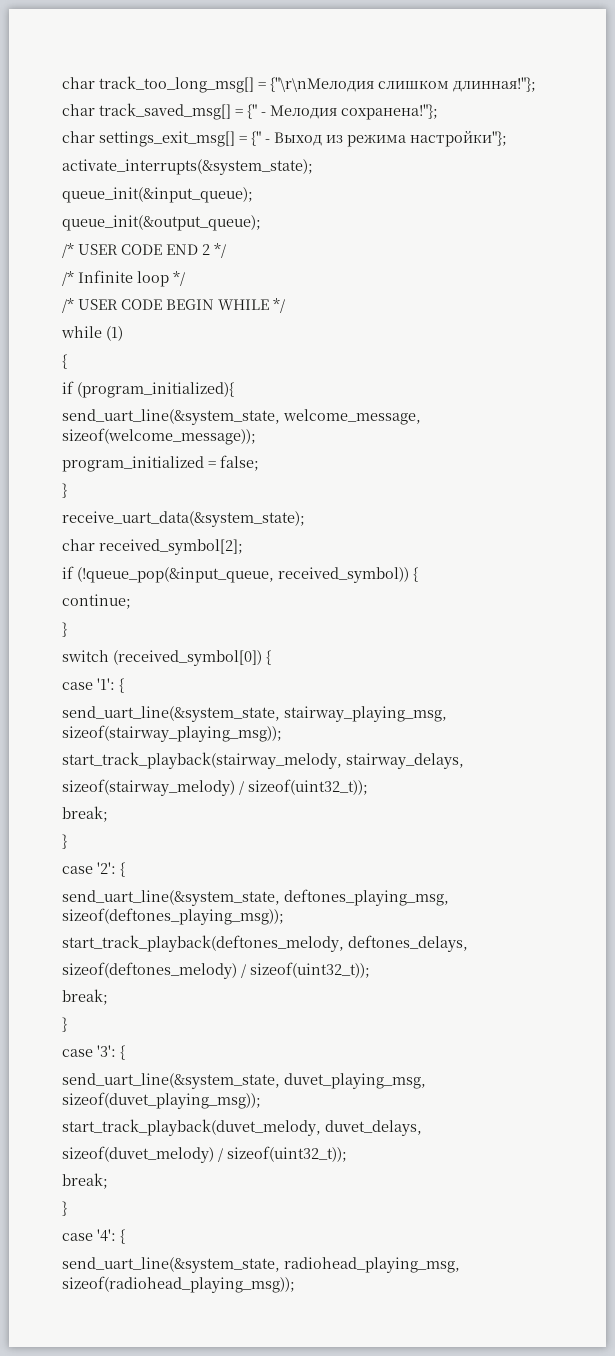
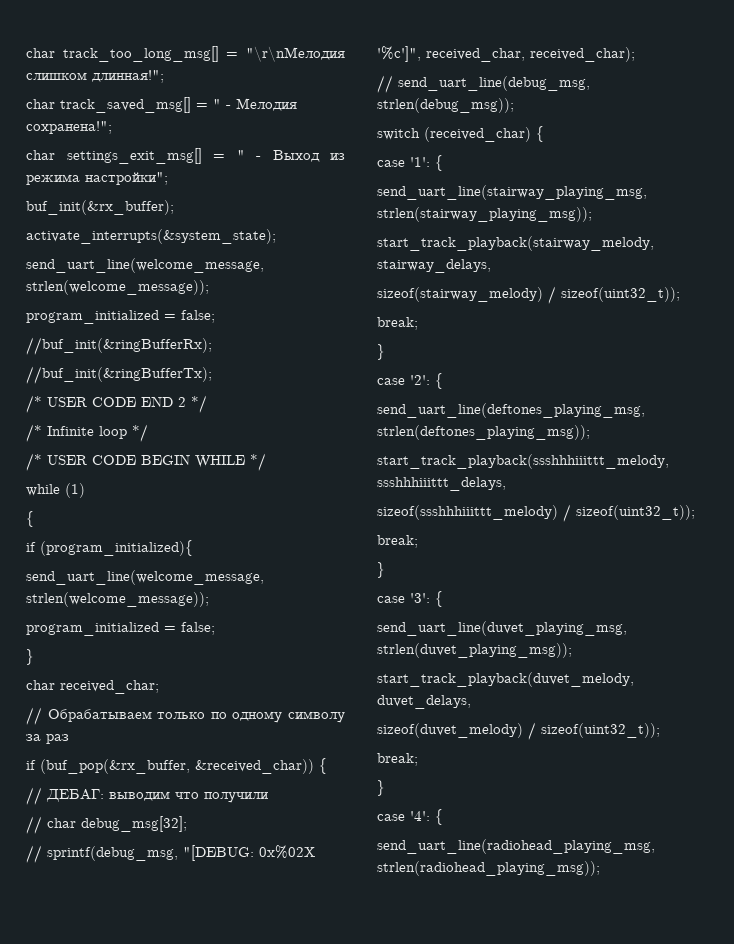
- char track_too_long_msg[] = {"\r\nМелодия слишком длинная!"};
+ char track_too_long_msg[] = "\r\nМелодия слишком длинная!";
- char track_saved_msg[] = {" - Мелодия сохранена!"};
+ char track_saved_msg[] = " - Мелодия сохранена!";
- char settings_exit_msg[] = {" - Выход из режима настройки"};
+ char settings_exit_msg[] = " - Выход из режима настройки";
+ buf_init(&rx_buffer);
  activate_interrupts(&system_state);
- queue_init(&input_queue);
- queue_init(&output_queue);
+ send_uart_line(welcome_message, strlen(welcome_message));
+ program_initialized = false;
+ //buf_init(&ringBufferRx);
+ //buf_init(&ringBufferTx);
  if (program_initialized){
- send_uart_line(&system_state, welcome_message, sizeof(welcome_message));
+ send_uart_line(welcome_message, strlen(welcome_message));
- receive_uart_data(&system_state);
- char received_symbol[2];
- if (!queue_pop(&input_queue, received_symbol)) {
- continue;
- }
+ char received_char;
+ // Обрабатываем только по одному символу за раз
+ if (buf_pop(&rx_buffer, &received_char)) {
+ // ДЕБАГ: выводим что получили
+ // char debug_msg[32];
+ // sprintf(debug_msg, "[DEBUG: 0x%02X '%c']", received_char, received_char);
+ // send_uart_line(debug_msg, strlen(debug_msg));
- switch (received_symbol[0]) {
+ switch (received_char) {
- send_uart_line(&system_state, stairway_playing_msg, sizeof(stairway_playing_msg));
+ send_uart_line(stairway_playing_msg, strlen(stairway_playing_msg));
- send_uart_line(&system_state, deftones_playing_msg, sizeof(deftones_playing_msg));
- start_track_playback(deftones_melody, deftones_delays,
- sizeof(deftones_melody) / sizeof(uint32_t));
+ send_uart_line(deftones_playing_msg, strlen(deftones_playing_msg));
+ start_track_playback(ssshhhiiittt_melody, ssshhhiiittt_delays,
+ sizeof(ssshhhiiittt_melody) / sizeof(uint32_t));
- send_uart_line(&system_state, duvet_playing_msg, sizeof(duvet_playing_msg));
+ send_uart_line(duvet_playing_msg, strlen(duvet_playing_msg));
- send_uart_line(&system_state, radiohead_playing_msg, sizeof(radiohead_playing_msg));
+ send_uart_line(radiohead_playing_msg, strlen(radiohead_playing_msg));

